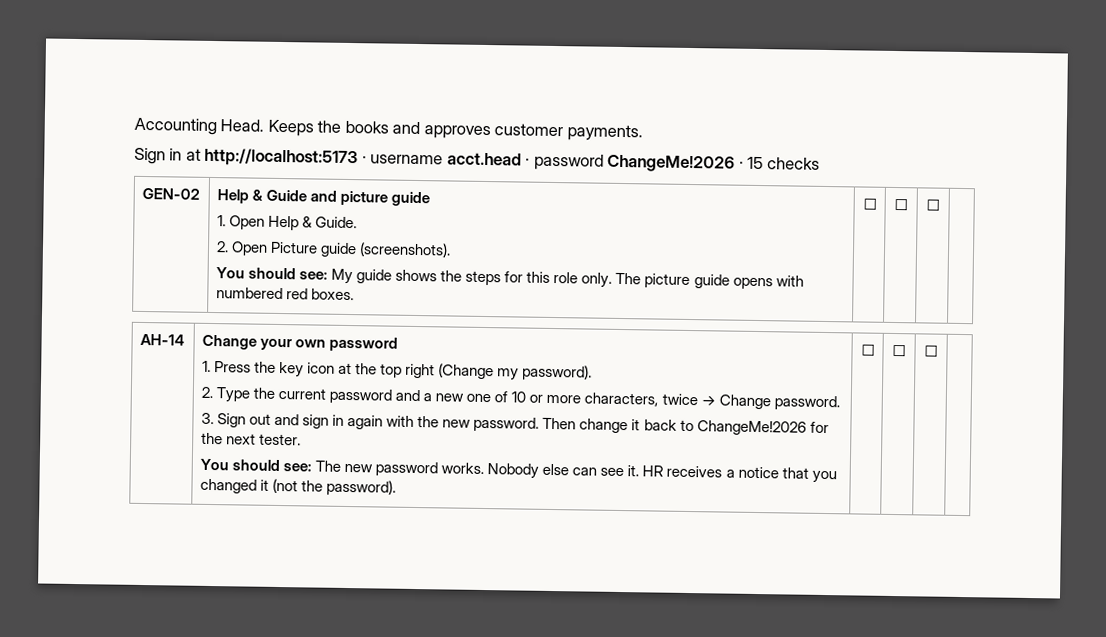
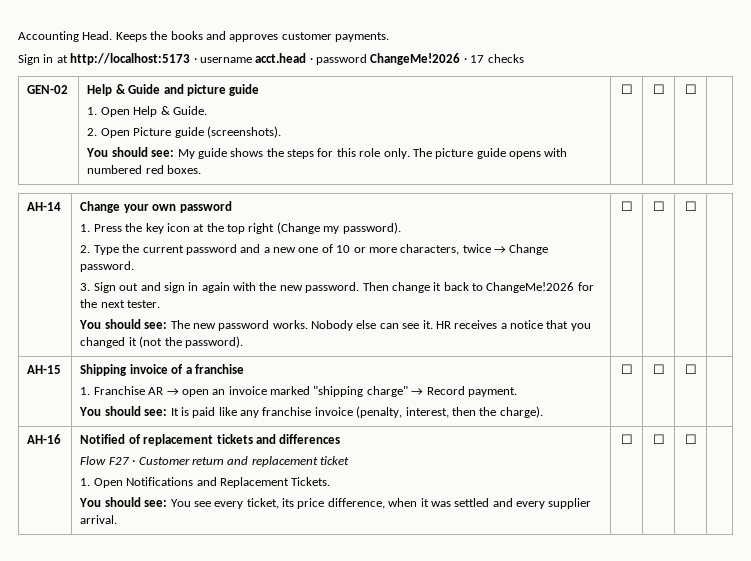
- Sign in at http://localhost:5173 · username acct.head · password ChangeMe!2026 · 15 checks
+ Sign in at http://localhost:5173 · username acct.head · password ChangeMe!2026 · 17 checks
+ AH-15 | Shipping invoice of a franchise
+ 1. Franchise AR → open an invoice marked "shipping charge" → Record payment.
+ You should see: It is paid like any franchise invoice (penalty, interest, then the charge). | ☐ | ☐ | ☐ |
+ AH-16 | Notified of replacement tickets and differences
+ Flow F27 · Customer return and replacement ticket
+ 1. Open Notifications and Replacement Tickets.
+ You should see: You see every ticket, its price difference, when it was settled and every supplier arrival. | ☐ | ☐ | ☐

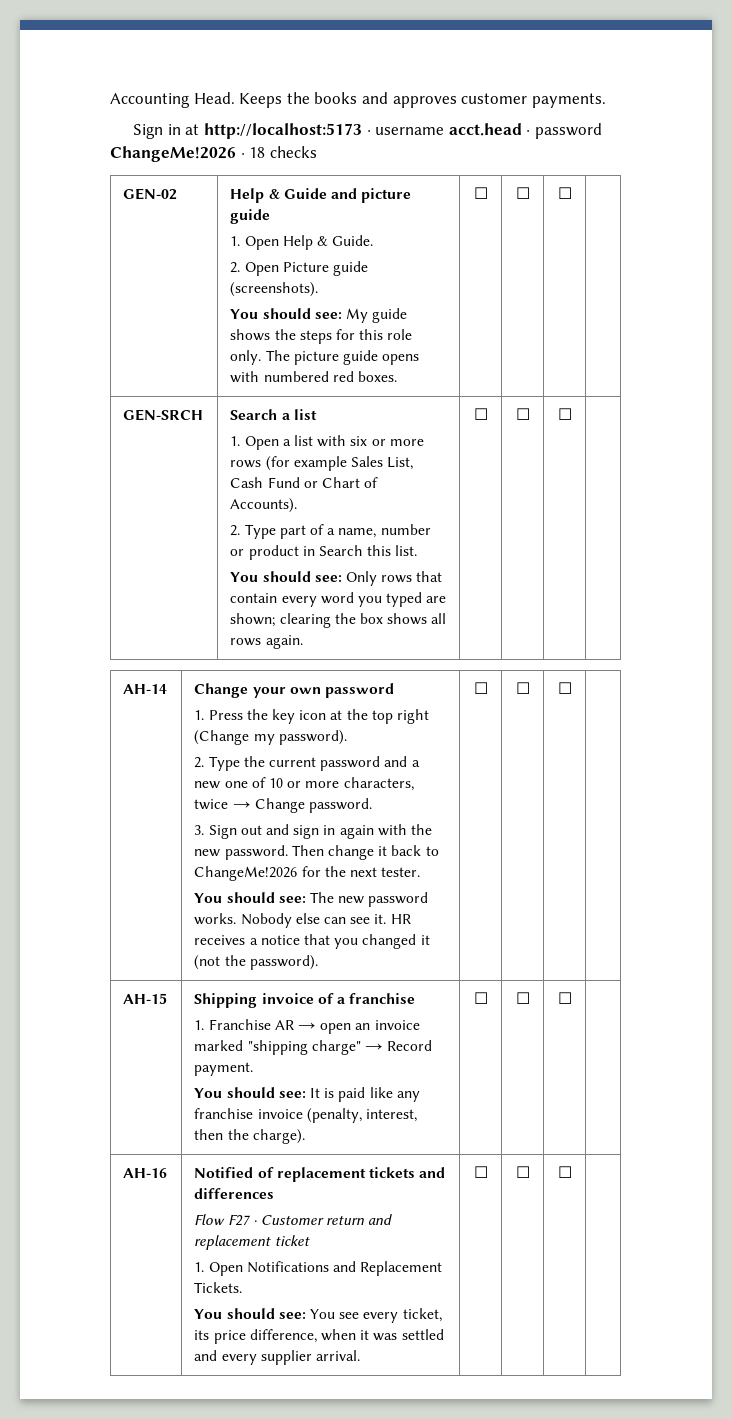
- Sign in at http://localhost:5173 · username acct.head · password ChangeMe!2026 · 17 checks
+ Sign in at http://localhost:5173 · username acct.head · password ChangeMe!2026 · 18 checks
+ GEN-SRCH | Search a list
+ 1. Open a list with six or more rows (for example Sales List, Cash Fund or Chart of Accounts).
+ 2. Type part of a name, number or product in Search this list.
+ You should see: Only rows that contain every word you typed are shown; clearing the box shows all rows again. | ☐ | ☐ | ☐

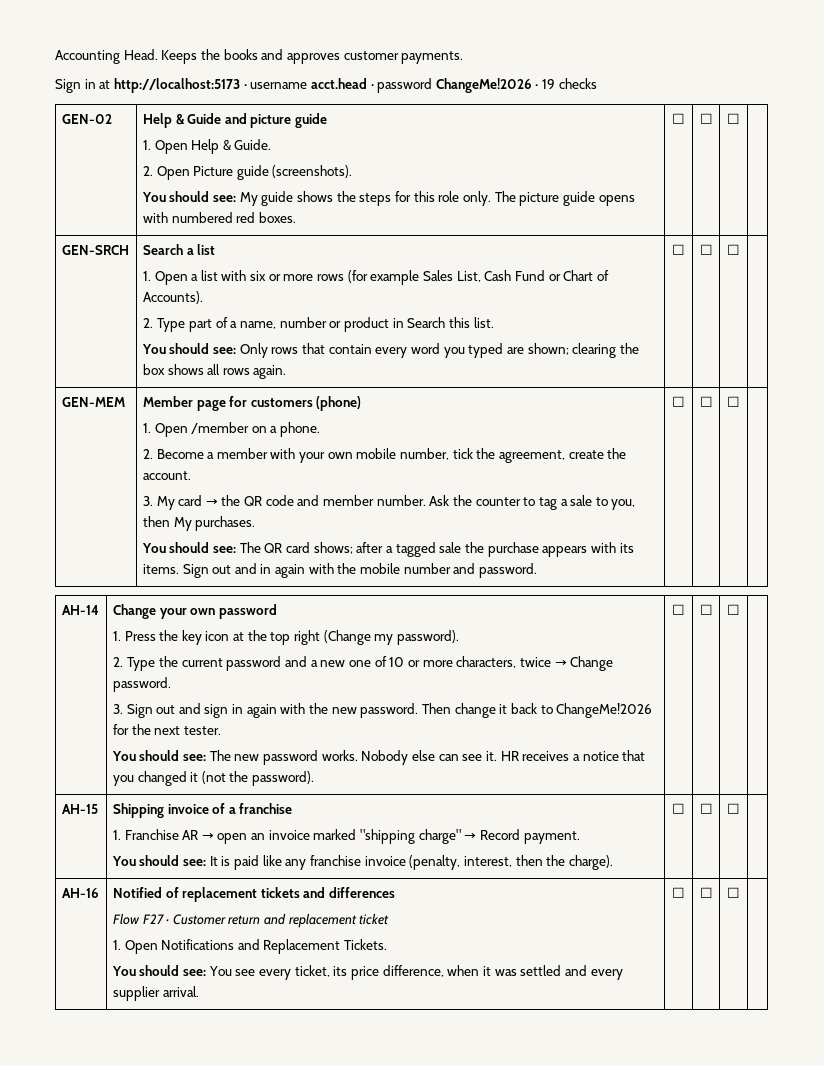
- Sign in at http://localhost:5173 · username acct.head · password ChangeMe!2026 · 18 checks
+ Sign in at http://localhost:5173 · username acct.head · password ChangeMe!2026 · 19 checks
+ GEN-MEM | Member page for customers (phone)
+ 1. Open /member on a phone.
+ 2. Become a member with your own mobile number, tick the agreement, create the account.
+ 3. My card → the QR code and member number. Ask the counter to tag a sale to you, then My purchases.
+ You should see: The QR card shows; after a tagged sale the purchase appears with its items. Sign out and in again with the mobile number and password. | ☐ | ☐ | ☐

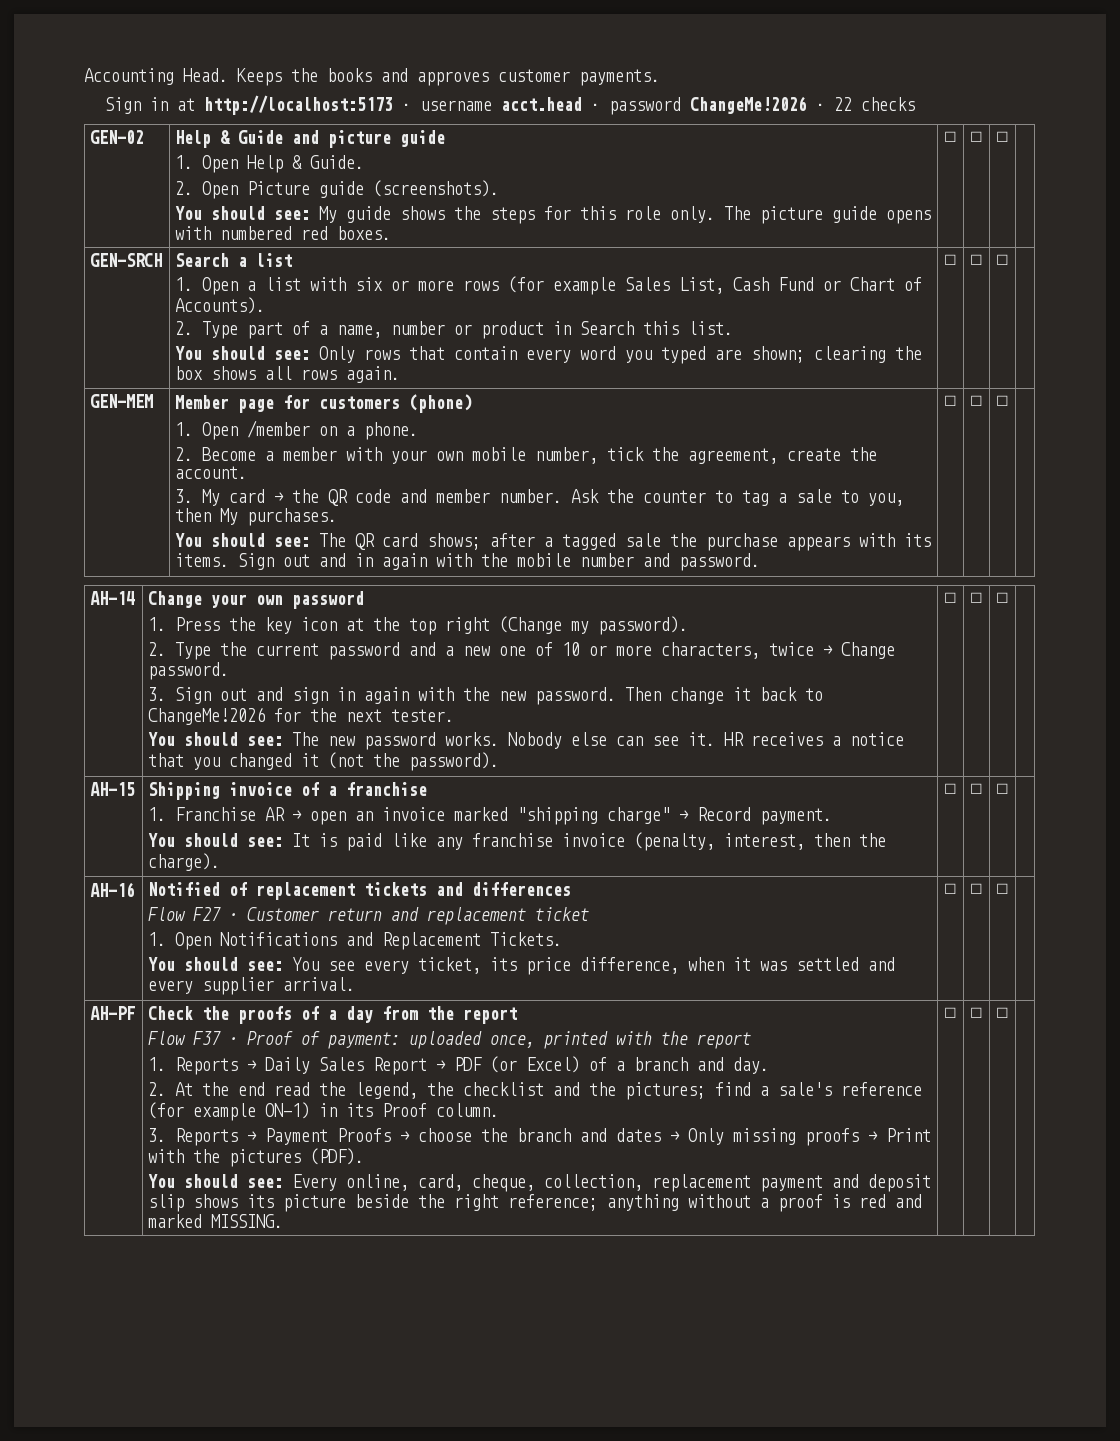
- Sign in at http://localhost:5173 · username acct.head · password ChangeMe!2026 · 19 checks
+ Sign in at http://localhost:5173 · username acct.head · password ChangeMe!2026 · 22 checks
+ AH-PF | Check the proofs of a day from the report
+ Flow F37 · Proof of payment: uploaded once, printed with the report
+ 1. Reports → Daily Sales Report → PDF (or Excel) of a branch and day.
+ 2. At the end read the legend, the checklist and the pictures; find a sale's reference (for example ON-1) in its Proof column.
+ 3. Reports → Payment Proofs → choose the branch and dates → Only missing proofs → Print with the pictures (PDF).
+ You should see: Every online, card, cheque, collection, replacement payment and deposit slip shows its picture beside the right reference; anything without a proof is red and marked MISSING. | ☐ | ☐ | ☐

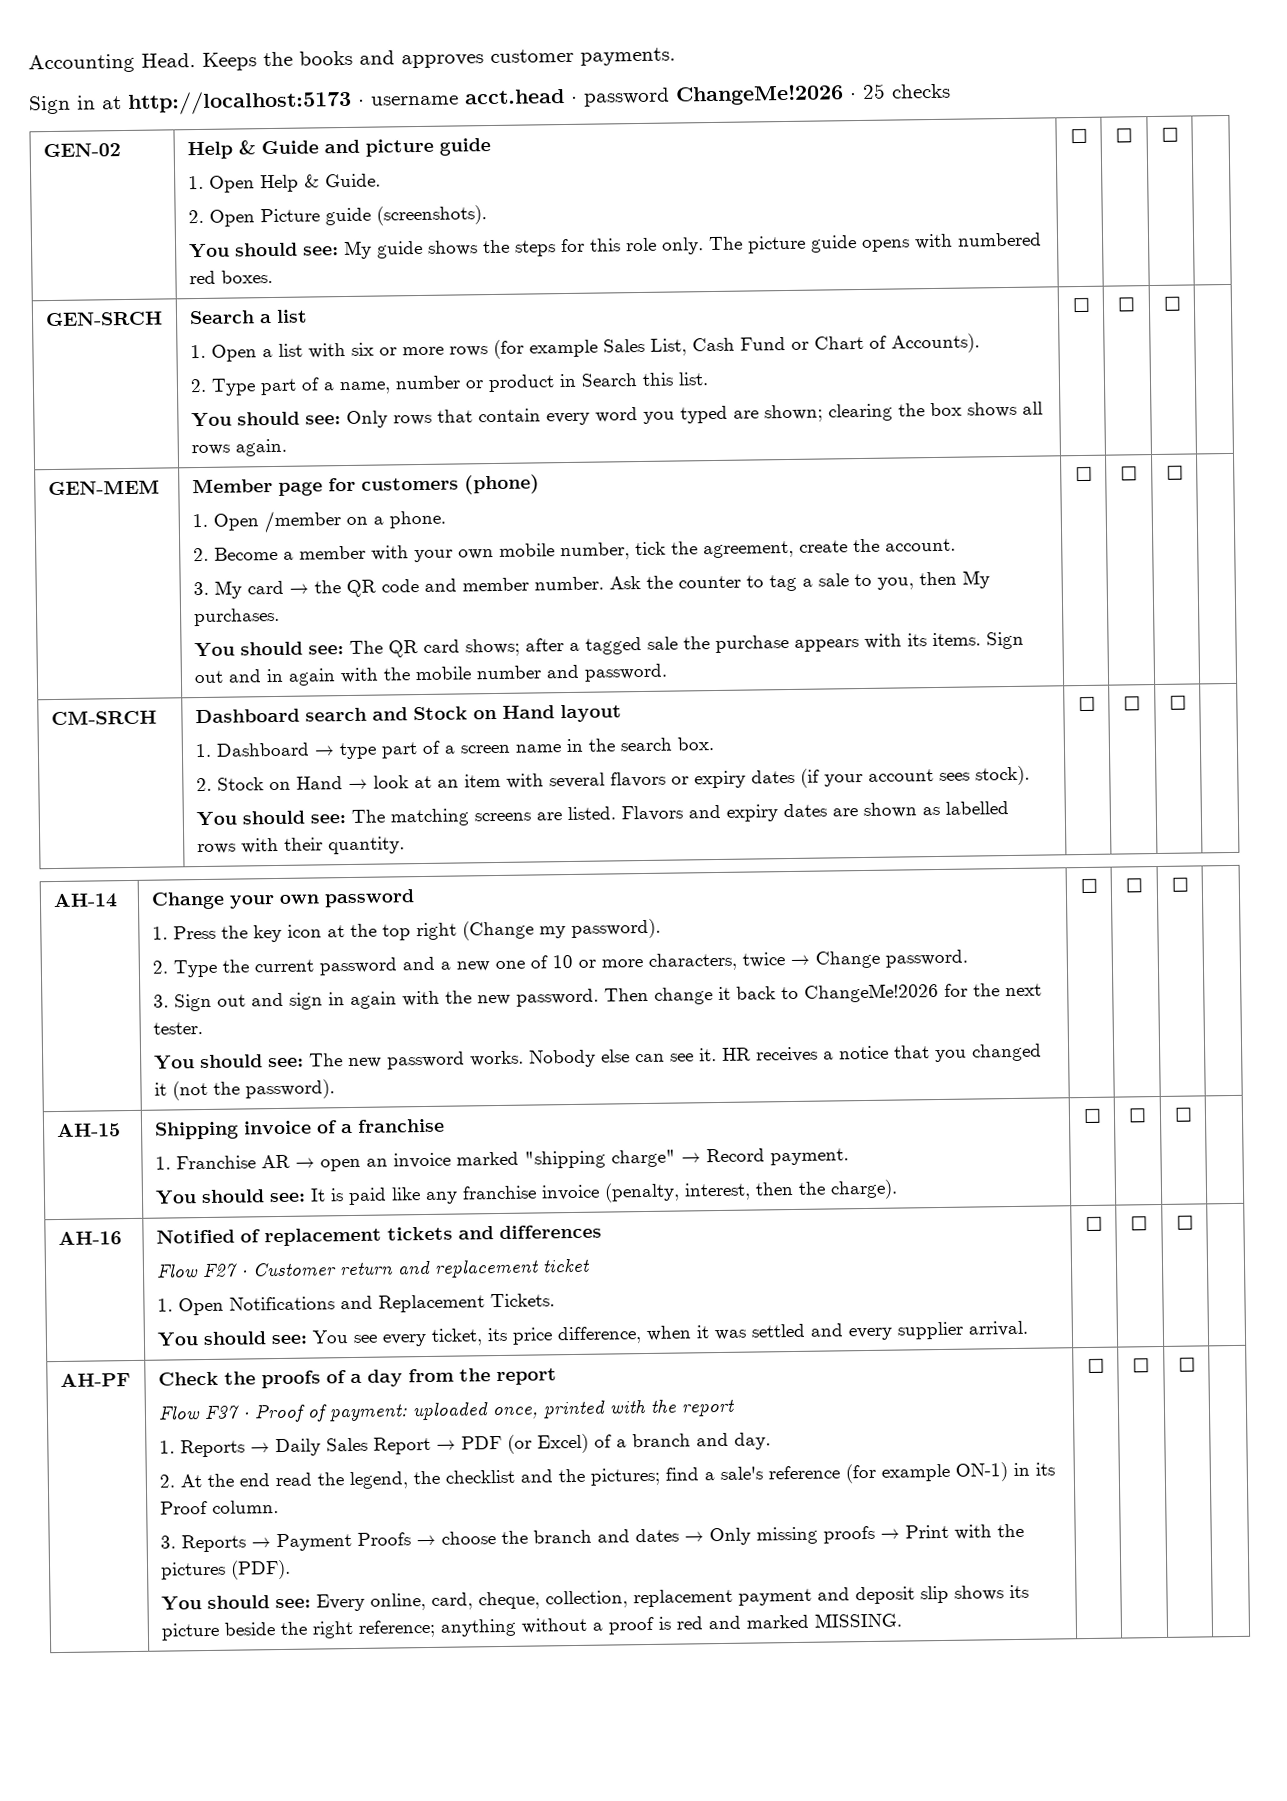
- Sign in at http://localhost:5173 · username acct.head · password ChangeMe!2026 · 22 checks
+ Sign in at http://localhost:5173 · username acct.head · password ChangeMe!2026 · 25 checks
+ CM-SRCH | Dashboard search and Stock on Hand layout
+ 1. Dashboard → type part of a screen name in the search box.
+ 2. Stock on Hand → look at an item with several flavors or expiry dates (if your account sees stock).
+ You should see: The matching screens are listed. Flavors and expiry dates are shown as labelled rows with their quantity. | ☐ | ☐ | ☐

